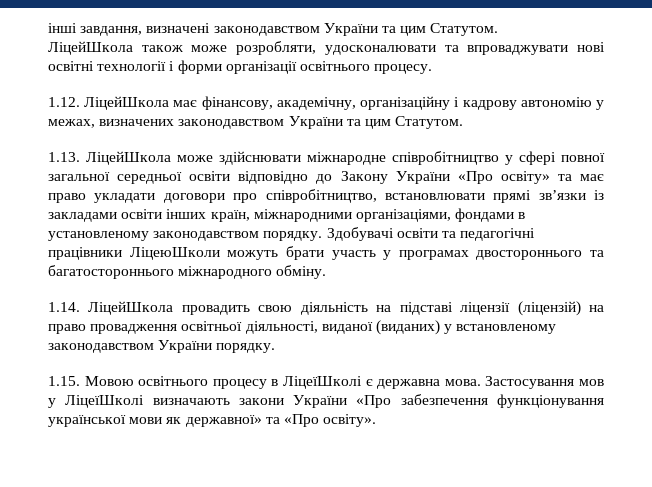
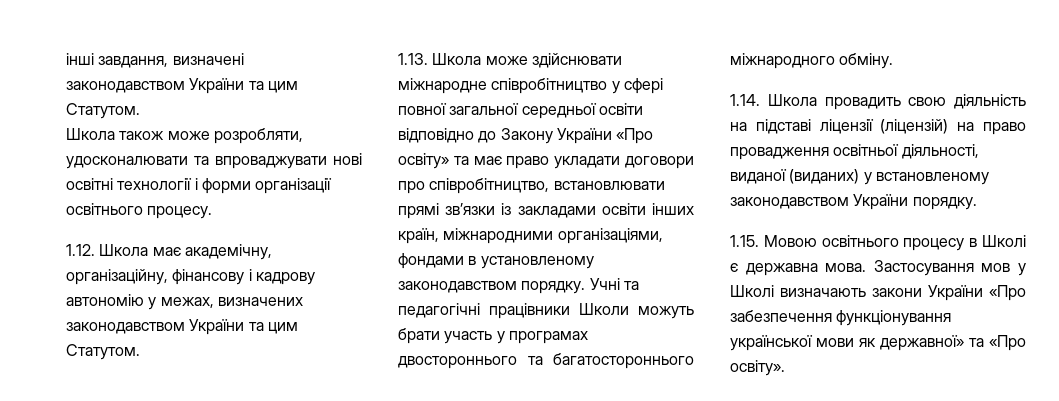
- ЛіцейШкола також може розробляти, удосконалювати та впроваджувати нові освітні технології і форми організації освітнього процесу.
+ Школа також може розробляти, удосконалювати та впроваджувати нові освітні технології і форми організації освітнього процесу.
- 1.12. ЛіцейШкола має фінансову, академічну, організаційну і кадрову автономію у межах, визначених законодавством України та цим Статутом.
+ 1.12. Школа має академічну, організаційну, фінансову і кадрову автономію у межах, визначених законодавством України та цим Статутом.
- 1.13. ЛіцейШкола може здійснювати міжнародне співробітництво у сфері повної загальної середньої освіти відповідно до Закону України «Про освіту» та має право укладати договори про співробітництво, встановлювати прямі зв’язки із закладами освіти інших країн, міжнародними організаціями, фондами в установленому законодавством порядку.
+ 1.13. Школа може здійснювати міжнародне співробітництво у сфері повної загальної середньої освіти відповідно до Закону України «Про освіту» та має право укладати договори про співробітництво, встановлювати прямі зв’язки із закладами освіти інших країн, міжнародними організаціями, фондами в установленому законодавством порядку.
- Здобувачі освіти та педагогічні працівники ЛіцеюШколи можуть брати участь у програмах двостороннього та багатостороннього міжнародного обміну.
+ Учні та педагогічні працівники Школи можуть брати участь у програмах двостороннього та багатостороннього міжнародного обміну.
- 1.14. ЛіцейШкола провадить свою діяльність на підставі ліцензії (ліцензій) на право провадження освітньої діяльності, виданої (виданих) у встановленому законодавством України порядку.
+ 1.14. Школа провадить свою діяльність на підставі ліцензії (ліцензій) на право провадження освітньої діяльності, виданої (виданих) у встановленому законодавством України порядку.
- 1.15. Мовою освітнього процесу в ЛіцеїШколі є державна мова.
+ 1.15. Мовою освітнього процесу в Школі є державна мова.
- Застосування мов у ЛіцеїШколі визначають закони України «Про забезпечення функціонування української мови як державної» та «Про освіту».
+ Застосування мов у Школі визначають закони України «Про забезпечення функціонування української мови як державної» та «Про освіту».

